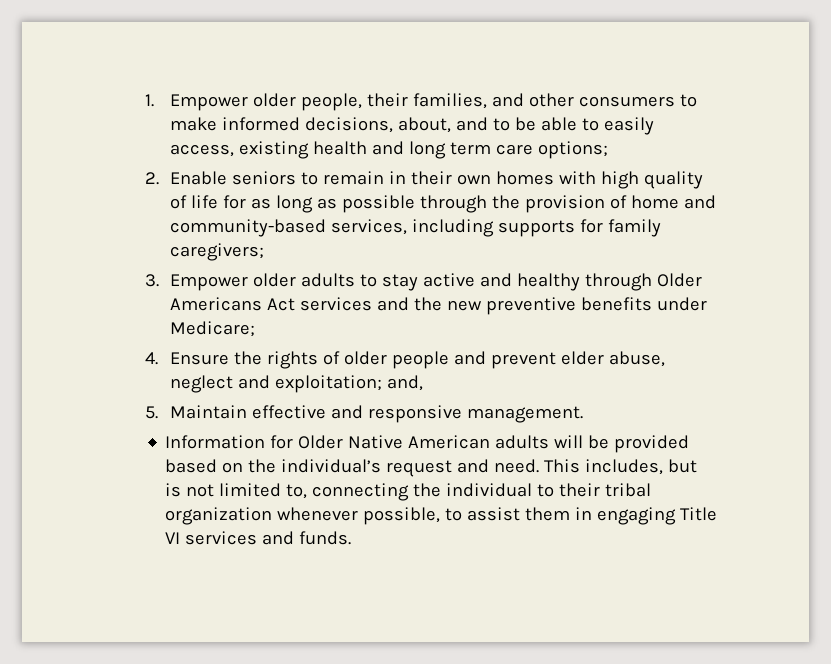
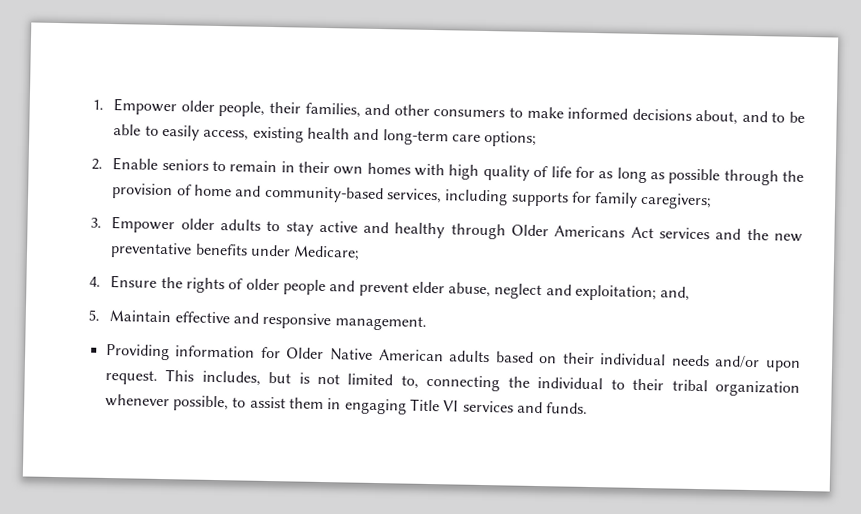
- 1. Empower older people, their families, and other consumers to make informed decisions, about, and to be able to easily access, existing health and long term care options;
+ 1. Empower older people, their families, and other consumers to make informed decisions about, and to be able to easily access, existing health and long-term care options;
- 3. Empower older adults to stay active and healthy through Older Americans Act services and the new preventive benefits under Medicare;
+ 3. Empower older adults to stay active and healthy through Older Americans Act services and the new preventative benefits under Medicare;
- Information for Older Native American adults will be provided based on the individual’s request and need.
+ Providing information for Older Native American adults based on their individual needs and/or upon request.

